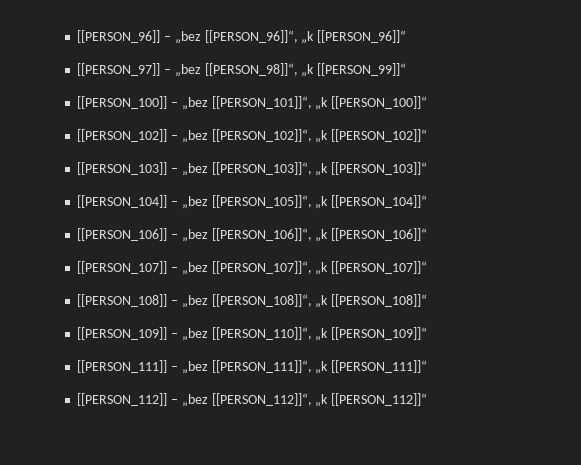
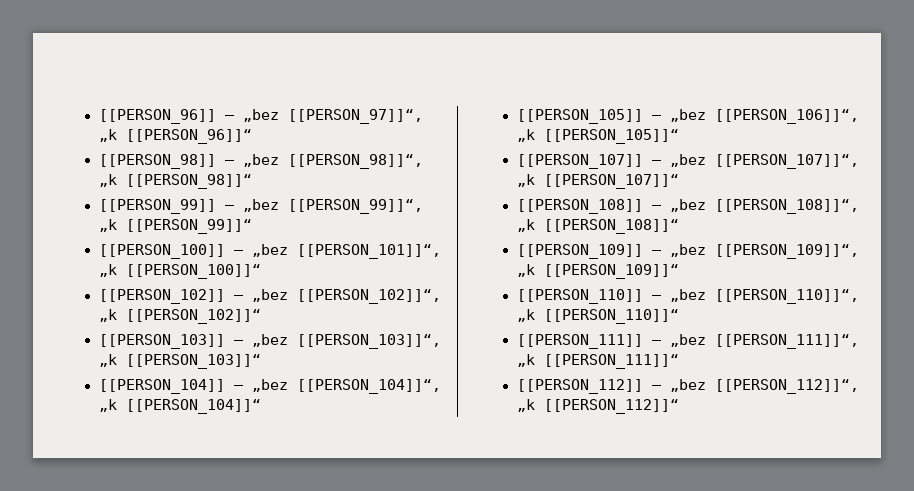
- [[PERSON_96]] – „bez [[PERSON_96]]“, „k [[PERSON_96]]“
+ [[PERSON_96]] – „bez [[PERSON_97]]“, „k [[PERSON_96]]“
- [[PERSON_97]] – „bez [[PERSON_98]]“, „k [[PERSON_99]]“
+ [[PERSON_98]] – „bez [[PERSON_98]]“, „k [[PERSON_98]]“
+ [[PERSON_99]] – „bez [[PERSON_99]]“, „k [[PERSON_99]]“
- [[PERSON_104]] – „bez [[PERSON_105]]“, „k [[PERSON_104]]“
+ [[PERSON_104]] – „bez [[PERSON_104]]“, „k [[PERSON_104]]“
- [[PERSON_106]] – „bez [[PERSON_106]]“, „k [[PERSON_106]]“
+ [[PERSON_105]] – „bez [[PERSON_106]]“, „k [[PERSON_105]]“
- [[PERSON_109]] – „bez [[PERSON_110]]“, „k [[PERSON_109]]“
+ [[PERSON_109]] – „bez [[PERSON_109]]“, „k [[PERSON_109]]“
+ [[PERSON_110]] – „bez [[PERSON_110]]“, „k [[PERSON_110]]“

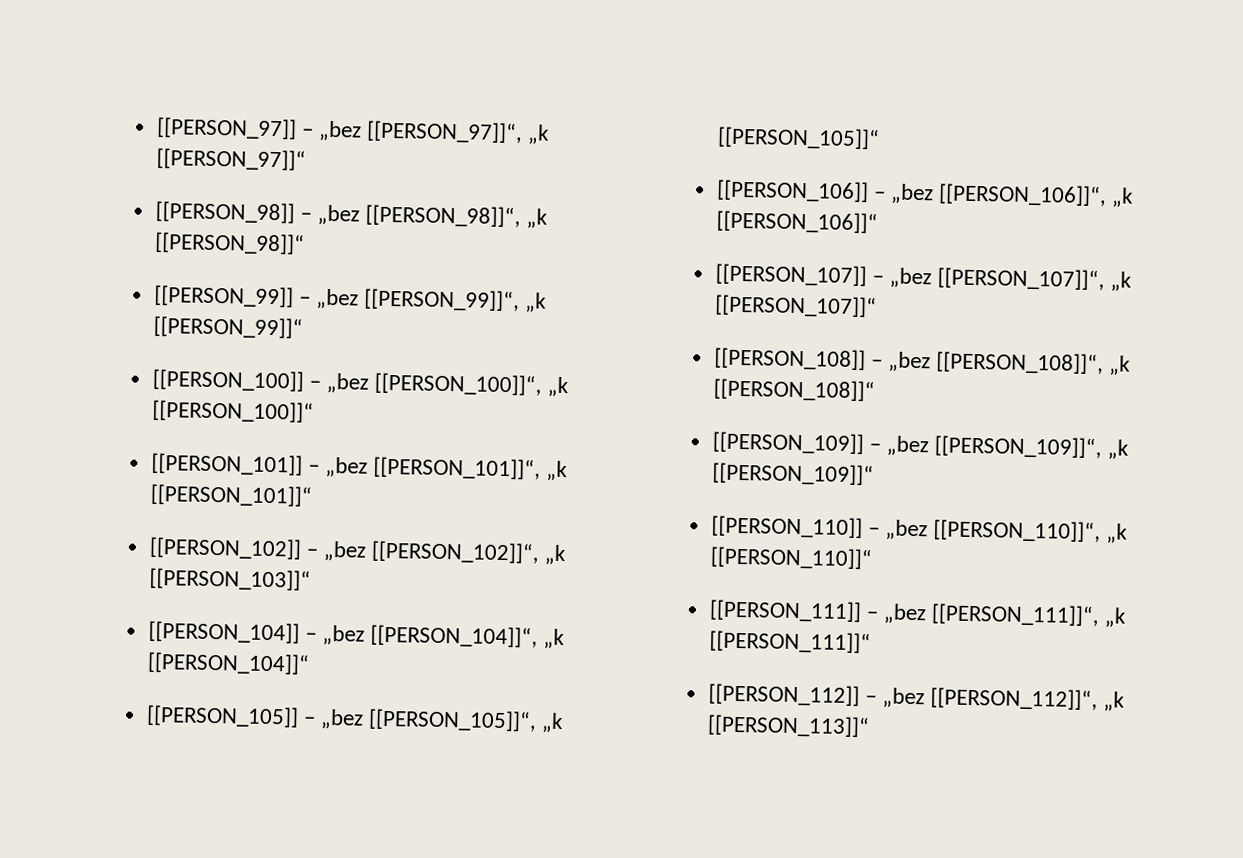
- [[PERSON_96]] – „bez [[PERSON_97]]“, „k [[PERSON_96]]“
+ [[PERSON_97]] – „bez [[PERSON_97]]“, „k [[PERSON_97]]“
- [[PERSON_100]] – „bez [[PERSON_101]]“, „k [[PERSON_100]]“
+ [[PERSON_100]] – „bez [[PERSON_100]]“, „k [[PERSON_100]]“
+ [[PERSON_101]] – „bez [[PERSON_101]]“, „k [[PERSON_101]]“
- [[PERSON_102]] – „bez [[PERSON_102]]“, „k [[PERSON_102]]“
- [[PERSON_103]] – „bez [[PERSON_103]]“, „k [[PERSON_103]]“
+ [[PERSON_102]] – „bez [[PERSON_102]]“, „k [[PERSON_103]]“
- [[PERSON_105]] – „bez [[PERSON_106]]“, „k [[PERSON_105]]“
+ [[PERSON_105]] – „bez [[PERSON_105]]“, „k [[PERSON_105]]“
+ [[PERSON_106]] – „bez [[PERSON_106]]“, „k [[PERSON_106]]“
- [[PERSON_112]] – „bez [[PERSON_112]]“, „k [[PERSON_112]]“
+ [[PERSON_112]] – „bez [[PERSON_112]]“, „k [[PERSON_113]]“

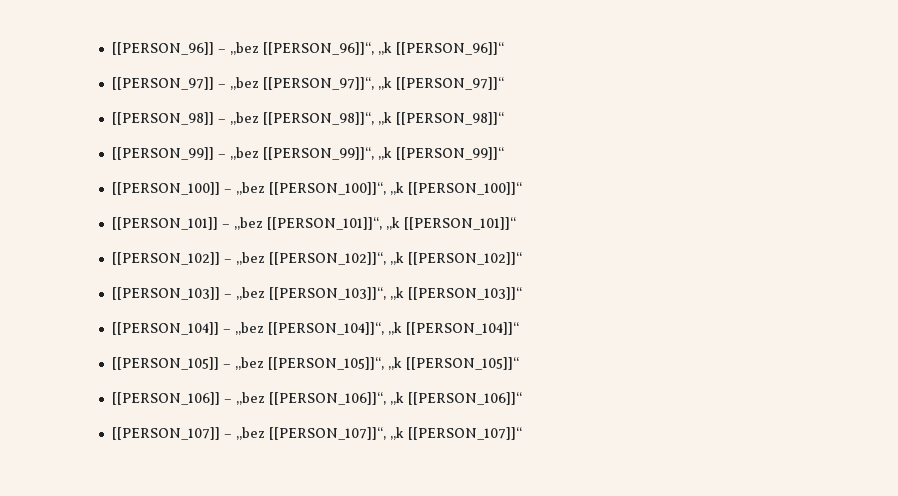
+ [[PERSON_96]] – „bez [[PERSON_96]]“, „k [[PERSON_96]]“
- [[PERSON_102]] – „bez [[PERSON_102]]“, „k [[PERSON_103]]“
+ [[PERSON_102]] – „bez [[PERSON_102]]“, „k [[PERSON_102]]“
+ [[PERSON_103]] – „bez [[PERSON_103]]“, „k [[PERSON_103]]“
- [[PERSON_108]] – „bez [[PERSON_108]]“, „k [[PERSON_108]]“
- [[PERSON_109]] – „bez [[PERSON_109]]“, „k [[PERSON_109]]“
- [[PERSON_110]] – „bez [[PERSON_110]]“, „k [[PERSON_110]]“
- [[PERSON_111]] – „bez [[PERSON_111]]“, „k [[PERSON_111]]“
- [[PERSON_112]] – „bez [[PERSON_112]]“, „k [[PERSON_113]]“

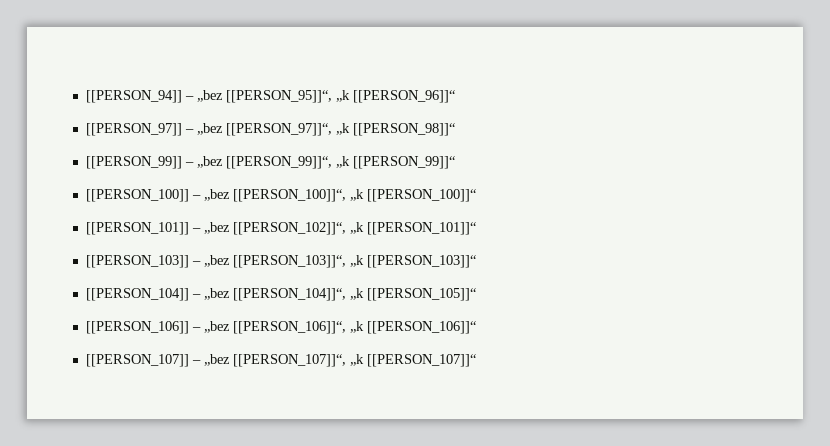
- [[PERSON_96]] – „bez [[PERSON_96]]“, „k [[PERSON_96]]“
+ [[PERSON_94]] – „bez [[PERSON_95]]“, „k [[PERSON_96]]“
- [[PERSON_97]] – „bez [[PERSON_97]]“, „k [[PERSON_97]]“
- [[PERSON_98]] – „bez [[PERSON_98]]“, „k [[PERSON_98]]“
+ [[PERSON_97]] – „bez [[PERSON_97]]“, „k [[PERSON_98]]“
- [[PERSON_101]] – „bez [[PERSON_101]]“, „k [[PERSON_101]]“
+ [[PERSON_101]] – „bez [[PERSON_102]]“, „k [[PERSON_101]]“
- [[PERSON_102]] – „bez [[PERSON_102]]“, „k [[PERSON_102]]“
- [[PERSON_104]] – „bez [[PERSON_104]]“, „k [[PERSON_104]]“
- [[PERSON_105]] – „bez [[PERSON_105]]“, „k [[PERSON_105]]“
+ [[PERSON_104]] – „bez [[PERSON_104]]“, „k [[PERSON_105]]“

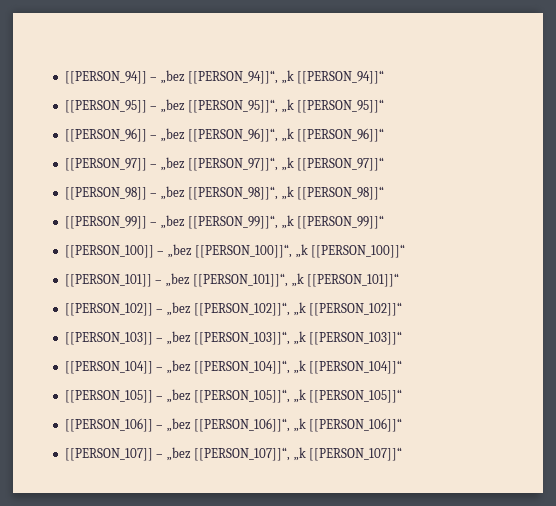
- [[PERSON_94]] – „bez [[PERSON_95]]“, „k [[PERSON_96]]“
+ [[PERSON_94]] – „bez [[PERSON_94]]“, „k [[PERSON_94]]“
+ [[PERSON_95]] – „bez [[PERSON_95]]“, „k [[PERSON_95]]“
+ [[PERSON_96]] – „bez [[PERSON_96]]“, „k [[PERSON_96]]“
- [[PERSON_97]] – „bez [[PERSON_97]]“, „k [[PERSON_98]]“
+ [[PERSON_97]] – „bez [[PERSON_97]]“, „k [[PERSON_97]]“
+ [[PERSON_98]] – „bez [[PERSON_98]]“, „k [[PERSON_98]]“
- [[PERSON_101]] – „bez [[PERSON_102]]“, „k [[PERSON_101]]“
+ [[PERSON_101]] – „bez [[PERSON_101]]“, „k [[PERSON_101]]“
+ [[PERSON_102]] – „bez [[PERSON_102]]“, „k [[PERSON_102]]“
- [[PERSON_104]] – „bez [[PERSON_104]]“, „k [[PERSON_105]]“
+ [[PERSON_104]] – „bez [[PERSON_104]]“, „k [[PERSON_104]]“
+ [[PERSON_105]] – „bez [[PERSON_105]]“, „k [[PERSON_105]]“

